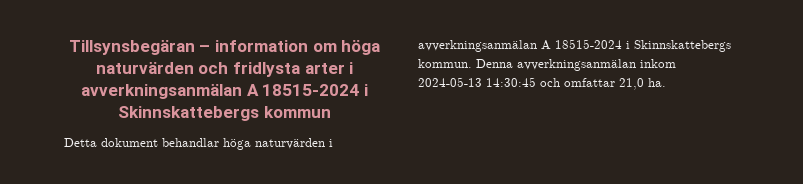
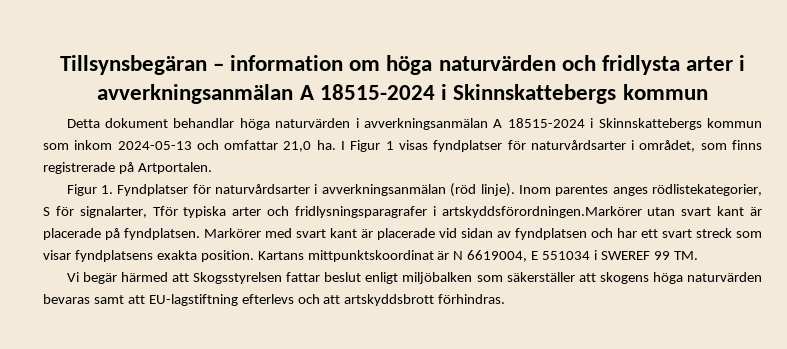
- Detta dokument behandlar höga naturvärden i avverkningsanmälan A 18515-2024 i Skinnskattebergs kommun. Denna avverkningsanmälan inkom 2024-05-13 14:30:45 och omfattar 21,0 ha.
+ Detta dokument behandlar höga naturvärden i avverkningsanmälan A 18515-2024 i Skinnskattebergs kommun som inkom 2024-05-13 och omfattar 21,0 ha.
+ I Figur 1 visas fyndplatser för naturvårdsarter i området, som finns registrerade på Artportalen.
+ Figur 1. Fyndplatser för naturvårdsarter i avverkningsanmälan (röd linje). Inom parentes anges rödlistekategorier, S för signalarter, Tför typiska arter och fridlysningsparagrafer i artskyddsförordningen.Markörer utan svart kant är placerade på fyndplatsen. Markörer med svart kant är placerade vid sidan av fyndplatsen och har ett svart streck som visar fyndplatsens exakta position. Kartans mittpunktskoordinat är N 6619004, E 551034 i SWEREF 99 TM.
+ Vi begär härmed att Skogsstyrelsen fattar beslut enligt miljöbalken som säkerställer att skogens höga naturvärden bevaras samt att EU-lagstiftning efterlevs och att artskyddsbrott förhindras.

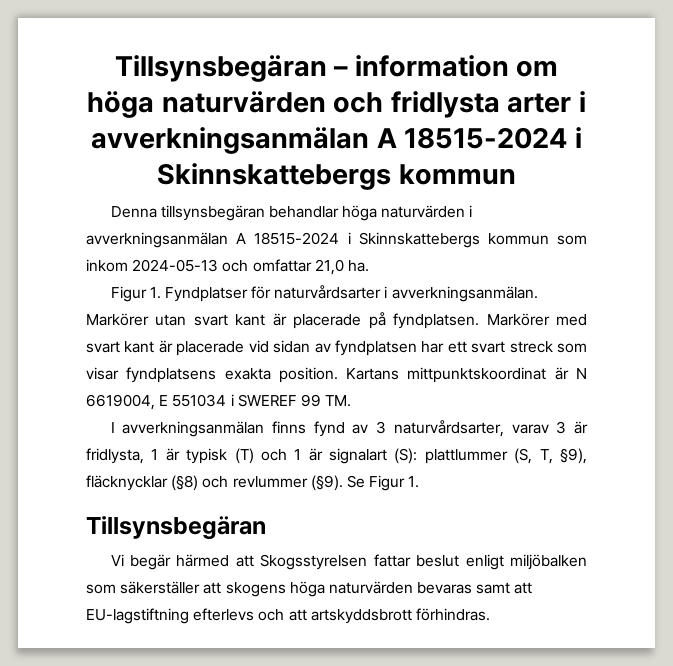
- Detta dokument behandlar höga naturvärden i avverkningsanmälan A 18515-2024 i Skinnskattebergs kommun som inkom 2024-05-13 och omfattar 21,0 ha. I Figur 1 visas fyndplatser för naturvårdsarter i området, som finns registrerade på Artportalen.
+ Denna tillsynsbegäran behandlar höga naturvärden i avverkningsanmälan A 18515-2024 i Skinnskattebergs kommun som inkom 2024-05-13 och omfattar 21,0 ha.
- Figur 1. Fyndplatser för naturvårdsarter i avverkningsanmälan (röd linje). Inom parentes anges rödlistekategorier, S för signalarter, Tför typiska arter och fridlysningsparagrafer i artskyddsförordningen.Markörer utan svart kant är placerade på fyndplatsen.
+ Figur 1. Fyndplatser för naturvårdsarter i avverkningsanmälan. Markörer utan svart kant är placerade på fyndplatsen.
- Markörer med svart kant är placerade vid sidan av fyndplatsen och har ett svart streck som visar fyndplatsens exakta position.
+ Markörer med svart kant är placerade vid sidan av fyndplatsen har ett svart streck som visar fyndplatsens exakta position.
+ I avverkningsanmälan finns fynd av 3 naturvårdsarter, varav 3 är fridlysta, 1 är typisk (T) och 1 är signalart (S): plattlummer (S, T, §9), fläcknycklar (§8) och revlummer (§9). Se Figur 1.
+ Tillsynsbegäran

